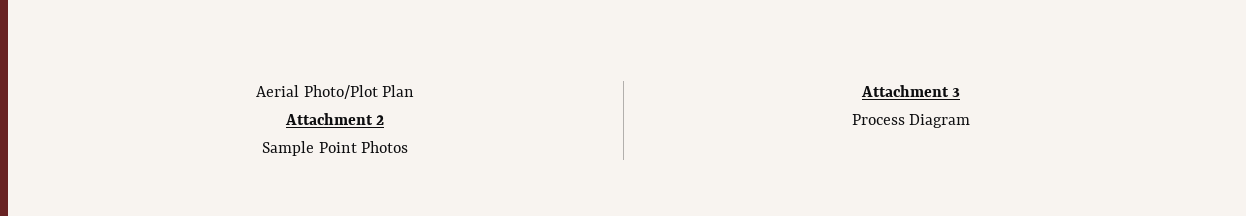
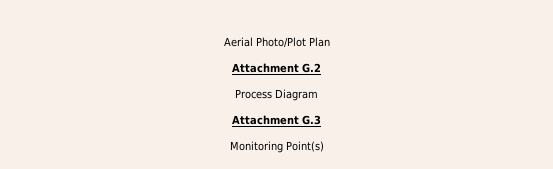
- Attachment 2
- Sample Point Photos
- Attachment 3
+ Attachment G.2
  Process Diagram
+ Attachment G.3
+ Monitoring Point(s)

